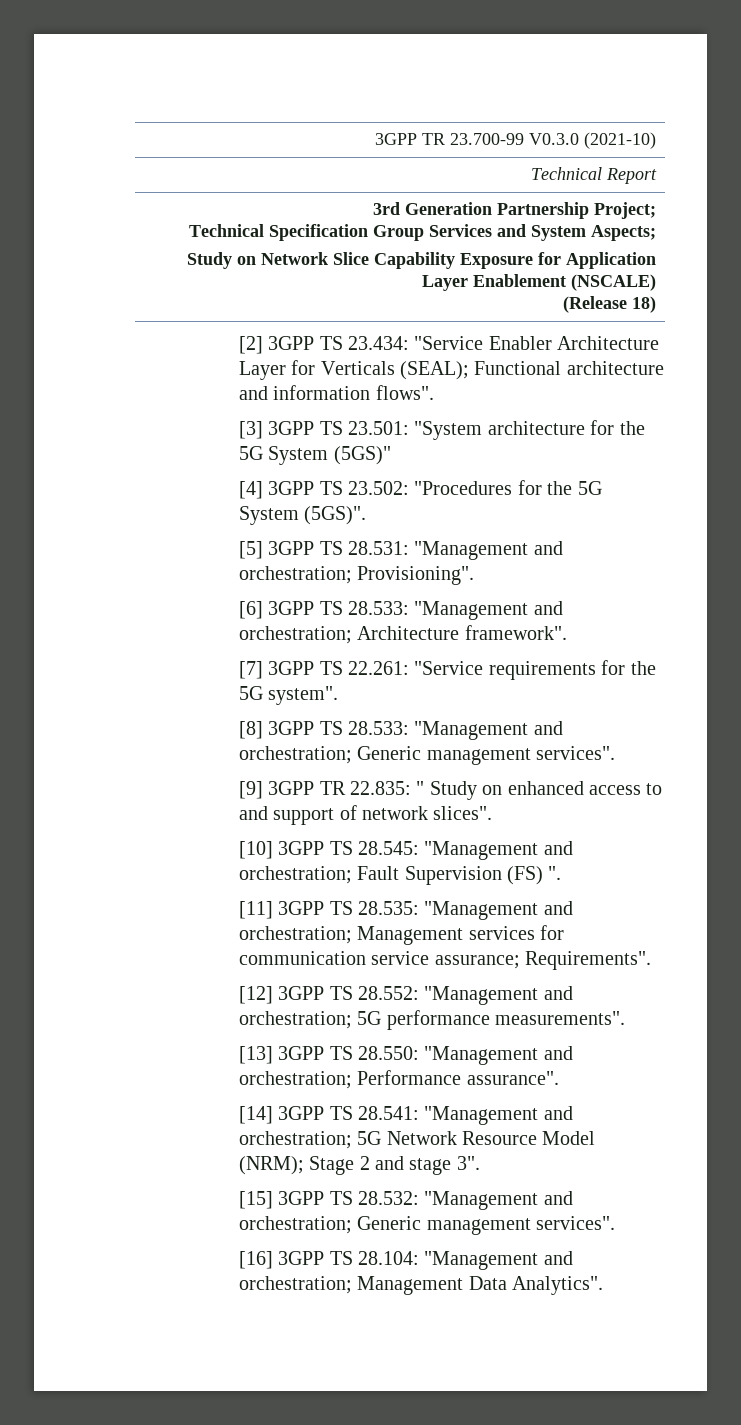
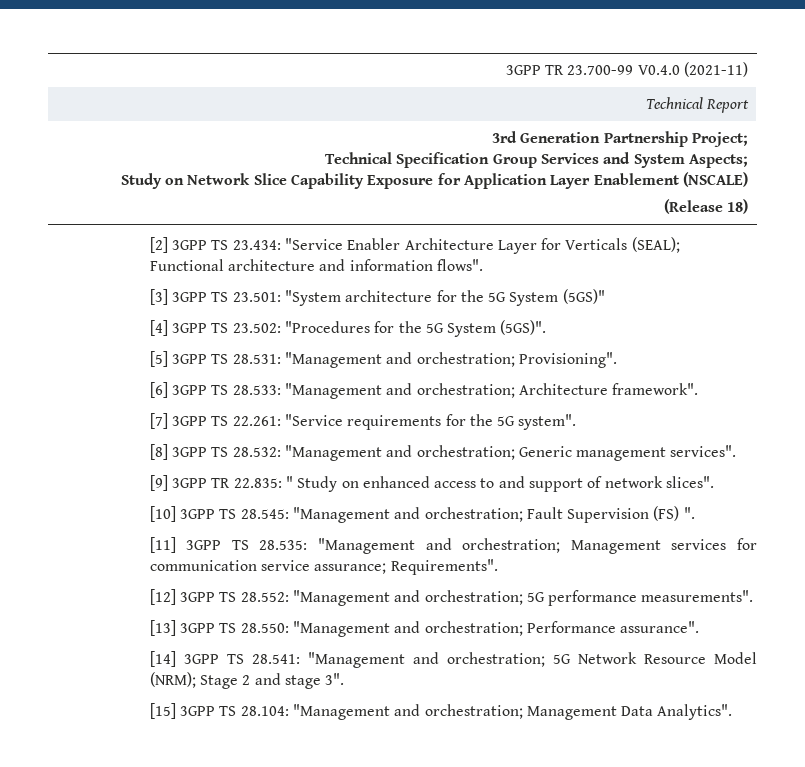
- 3GPP TR 23.700-99 V0.3.0 (2021-10)
+ 3GPP TR 23.700-99 V0.4.0 (2021-11)
- [8] 3GPP TS 28.533: "Management and orchestration; Generic management services".
+ [8] 3GPP TS 28.532: "Management and orchestration; Generic management services".
- [15] 3GPP TS 28.532: "Management and orchestration; Generic management services".
- [16] 3GPP TS 28.104: "Management and orchestration; Management Data Analytics".
+ [15] 3GPP TS 28.104: "Management and orchestration; Management Data Analytics".

